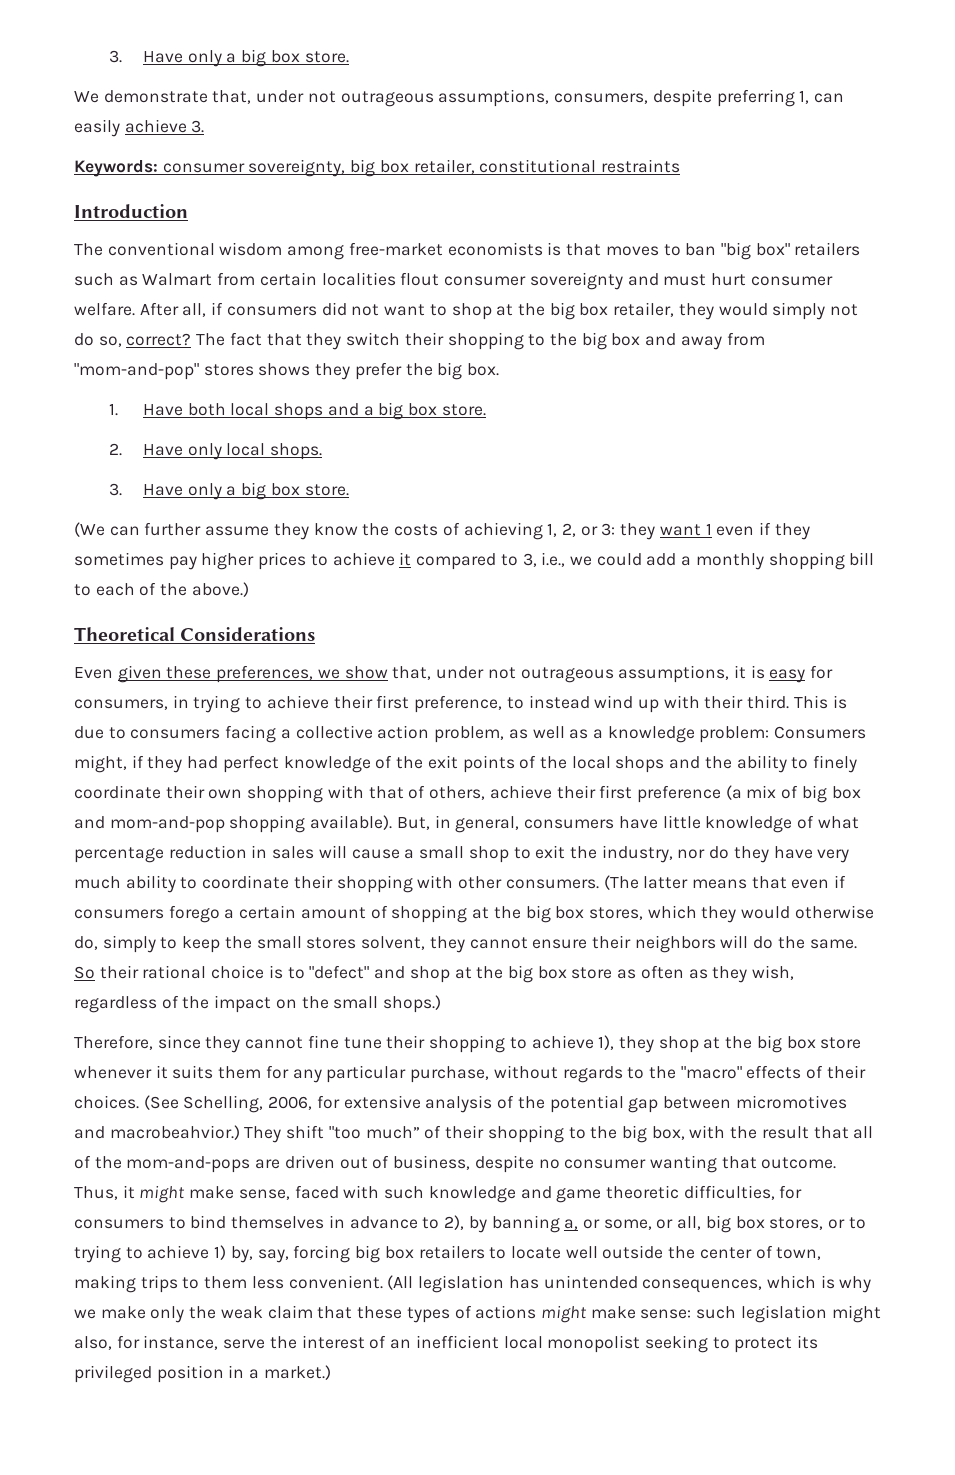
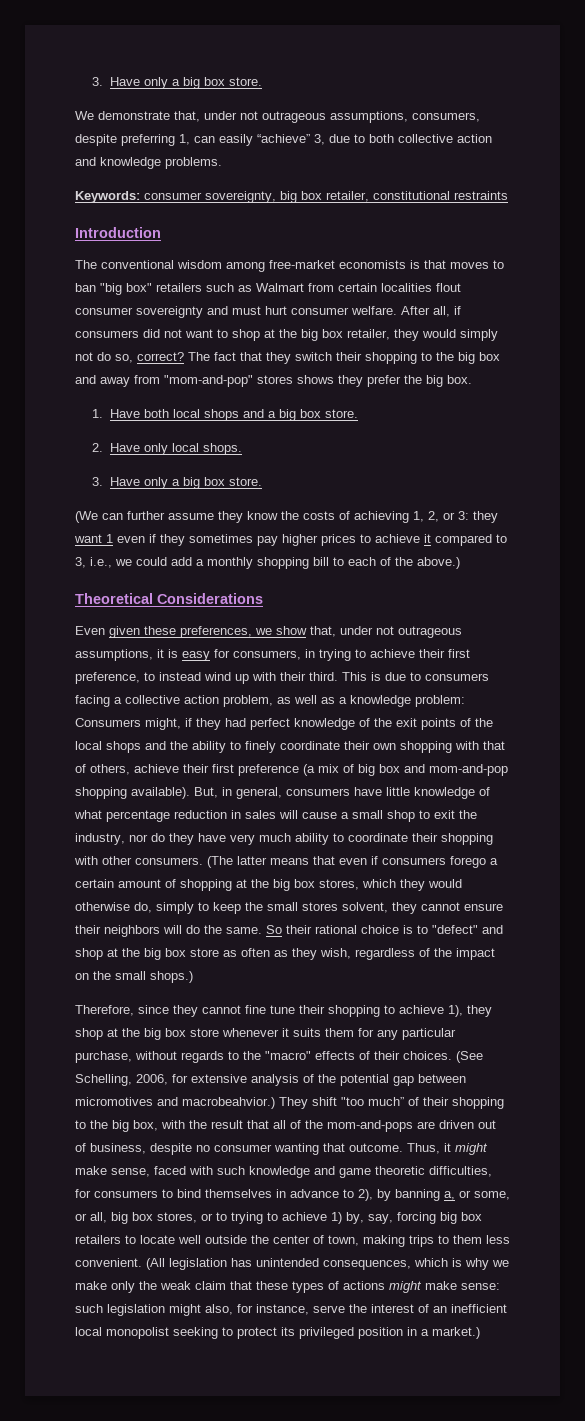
- We demonstrate that, under not outrageous assumptions, consumers, despite preferring 1, can easily achieve 3.
+ We demonstrate that, under not outrageous assumptions, consumers, despite preferring 1, can easily “achieve” 3, due to both collective action and knowledge problems.

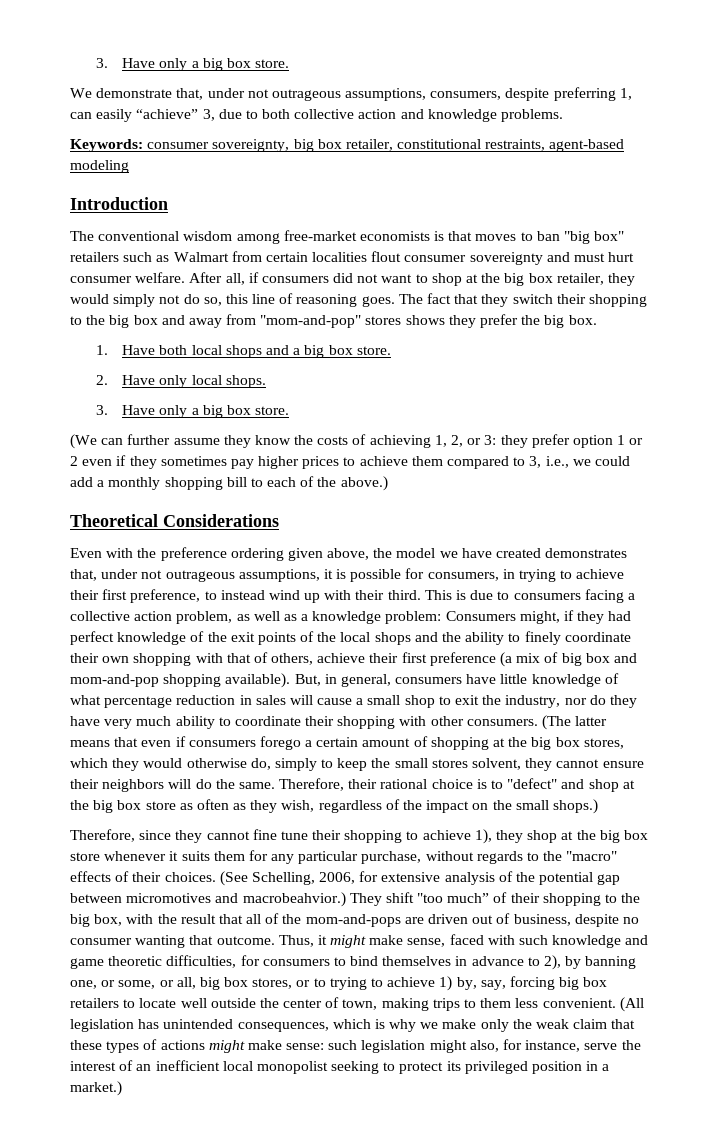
- Keywords: consumer sovereignty, big box retailer, constitutional restraints
+ Keywords: consumer sovereignty, big box retailer, constitutional restraints, agent-based modeling
- After all, if consumers did not want to shop at the big box retailer, they would simply not do so, correct?
+ After all, if consumers did not want to shop at the big box retailer, they would simply not do so, this line of reasoning goes.
- (We can further assume they know the costs of achieving 1, 2, or 3: they want 1 even if they sometimes pay higher prices to achieve it compared to 3, i.e., we could add a monthly shopping bill to each of the above.)
+ (We can further assume they know the costs of achieving 1, 2, or 3: they prefer option 1 or 2 even if they sometimes pay higher prices to achieve them compared to 3, i.e., we could add a monthly shopping bill to each of the above.)
- Even given these preferences, we show that, under not outrageous assumptions, it is easy for consumers, in trying to achieve their first preference, to instead wind up with their third.
+ Even with the preference ordering given above, the model we have created demonstrates that, under not outrageous assumptions, it is possible for consumers, in trying to achieve their first preference, to instead wind up with their third.
- So their rational choice is to "defect" and shop at the big box store as often as they wish, regardless of the impact on the small shops.)
+ Therefore, their rational choice is to "defect" and shop at the big box store as often as they wish, regardless of the impact on the small shops.)
- Thus, it might make sense, faced with such knowledge and game theoretic difficulties, for consumers to bind themselves in advance to 2), by banning a, or some, or all, big box stores, or to trying to achieve 1) by, say, forcing big box retailers to locate well outside the center of town, making trips to them less convenient.
+ Thus, it might make sense, faced with such knowledge and game theoretic difficulties, for consumers to bind themselves in advance to 2), by banning one, or some, or all, big box stores, or to trying to achieve 1) by, say, forcing big box retailers to locate well outside the center of town, making trips to them less convenient.

